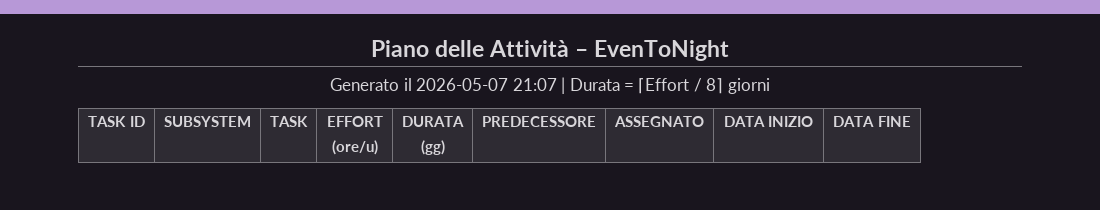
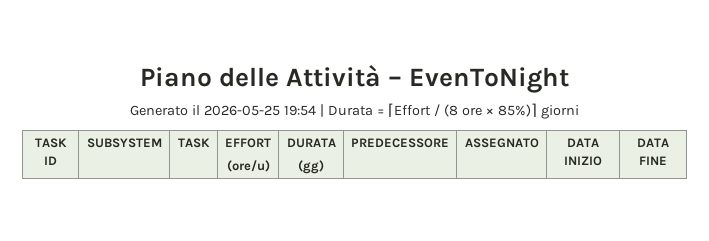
- Generato il 2026-05-07 21:07 | Durata = ⌈Effort / 8⌉ giorni
+ Generato il 2026-05-25 19:54 | Durata = ⌈Effort / (8 ore × 85%)⌉ giorni

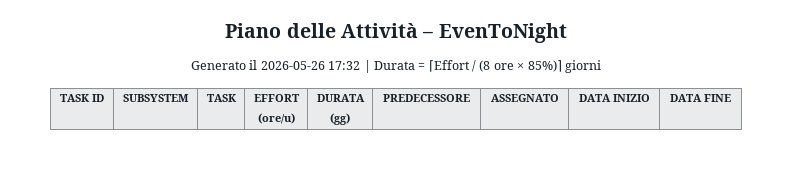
- Generato il 2026-05-25 19:54 | Durata = ⌈Effort / (8 ore × 85%)⌉ giorni
+ Generato il 2026-05-26 17:32 | Durata = ⌈Effort / (8 ore × 85%)⌉ giorni

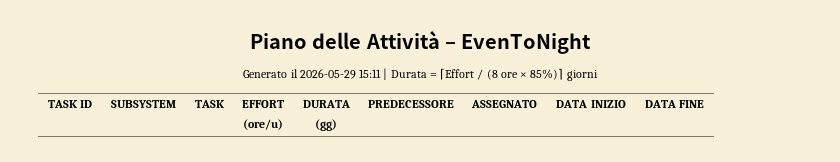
- Generato il 2026-05-26 17:32 | Durata = ⌈Effort / (8 ore × 85%)⌉ giorni
+ Generato il 2026-05-29 15:11 | Durata = ⌈Effort / (8 ore × 85%)⌉ giorni

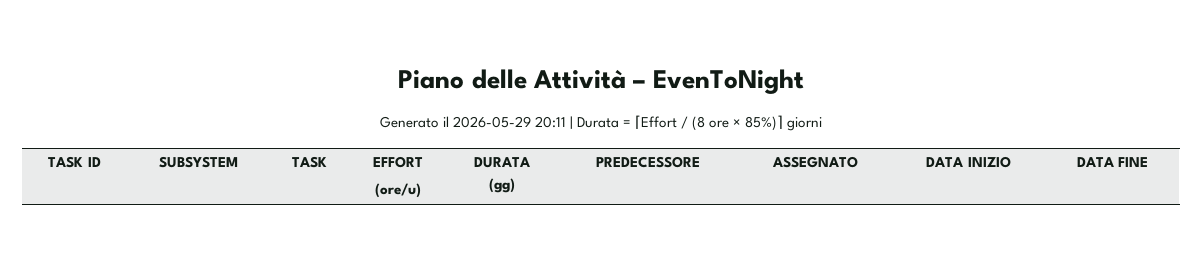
- Generato il 2026-05-29 15:11 | Durata = ⌈Effort / (8 ore × 85%)⌉ giorni
+ Generato il 2026-05-29 20:11 | Durata = ⌈Effort / (8 ore × 85%)⌉ giorni

